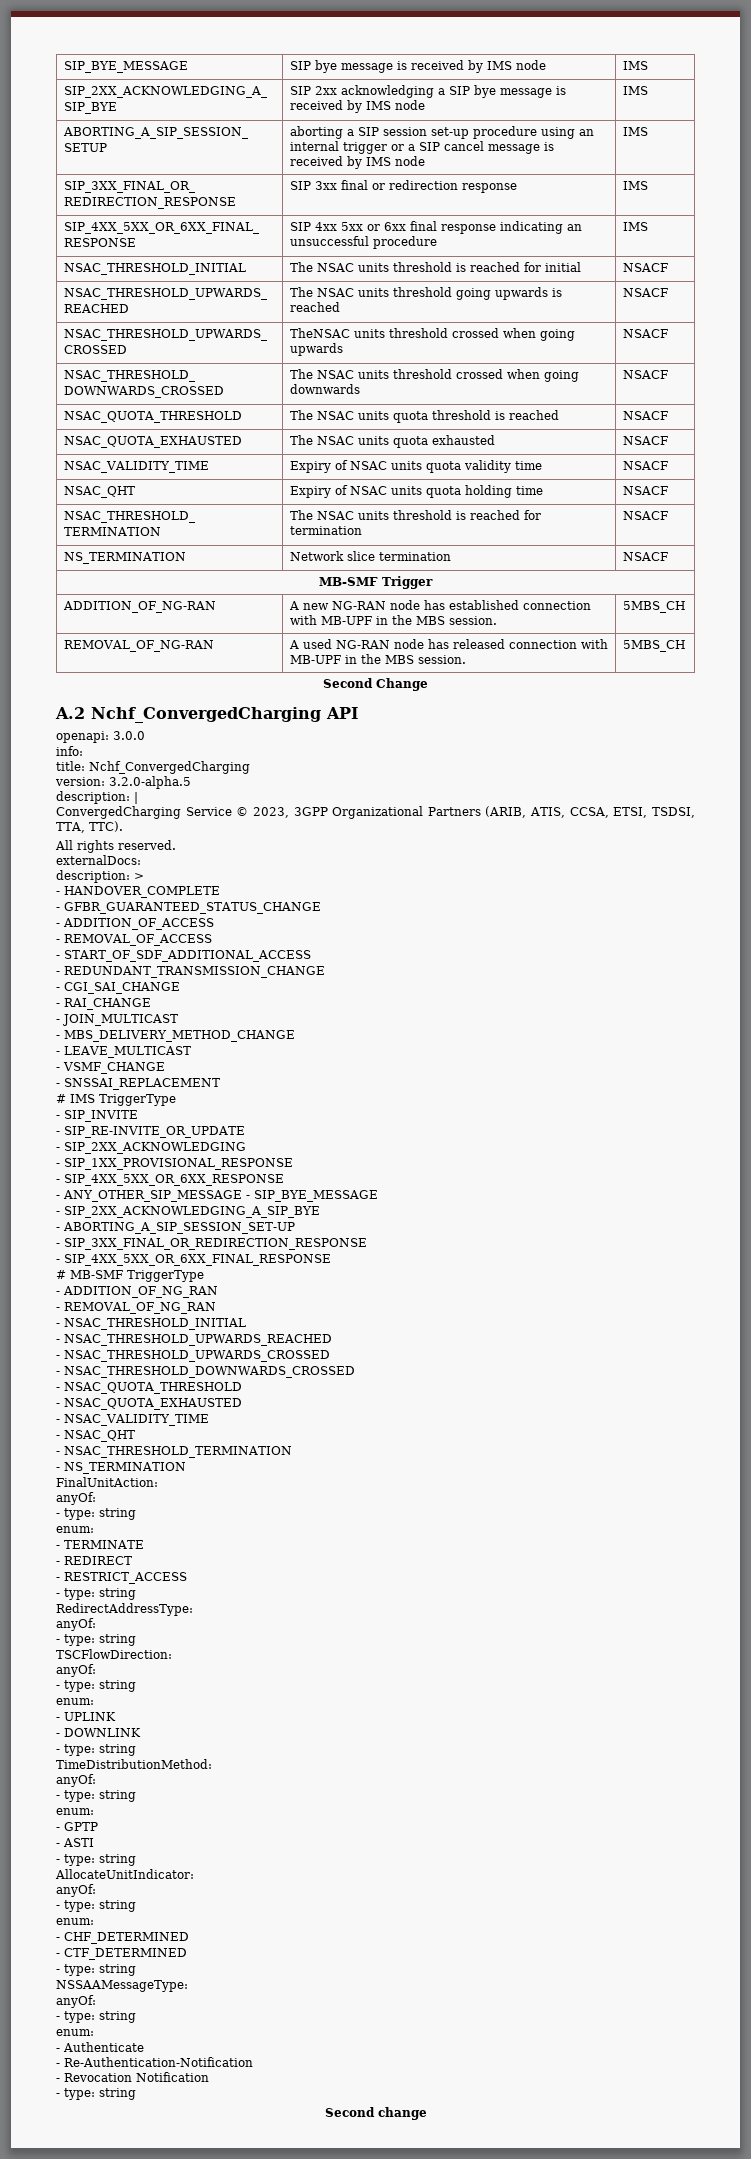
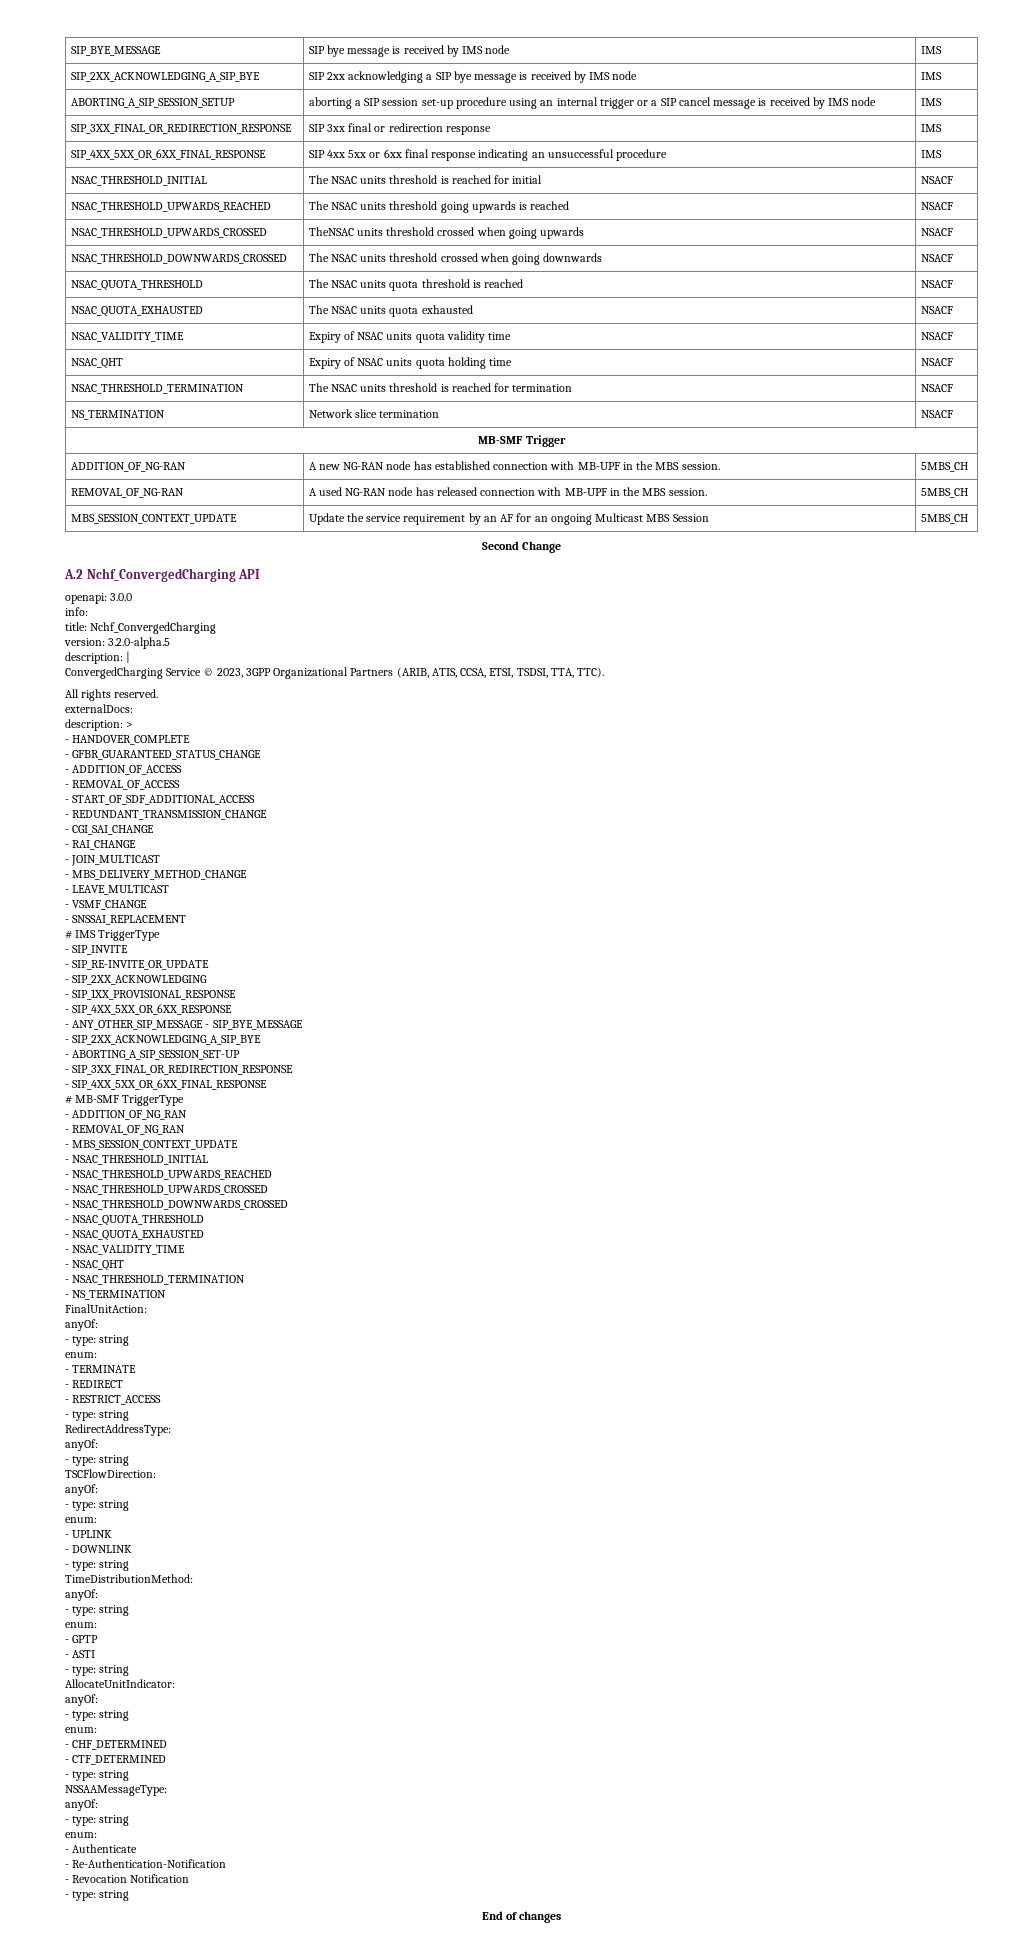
+ MBS_SESSION_CONTEXT_UPDATE | Update the service requirement by an AF for an ongoing Multicast MBS Session | 5MBS_CH
+ - MBS_SESSION_CONTEXT_UPDATE
- Second change
+ End of changes

